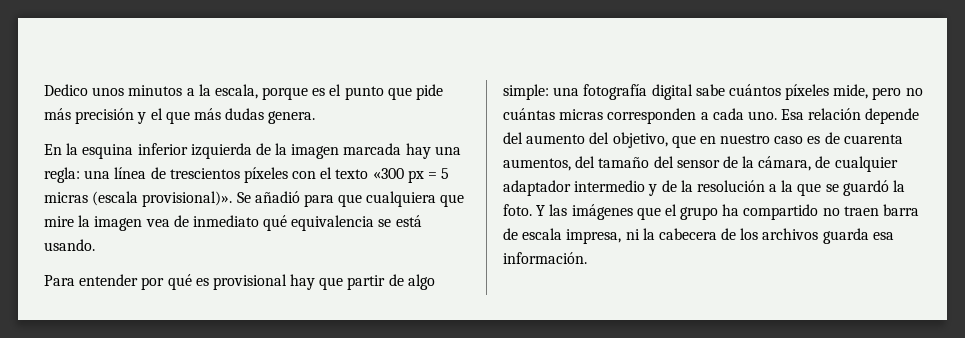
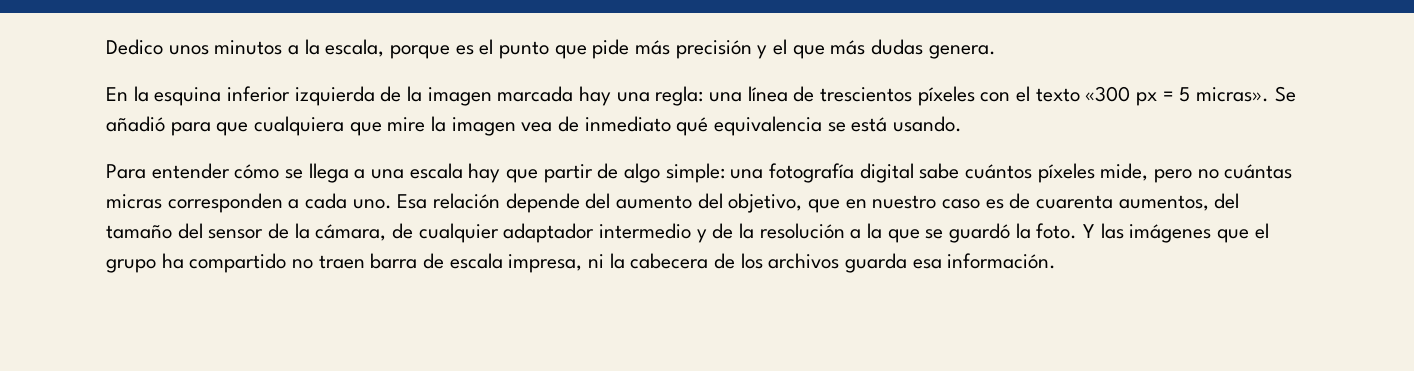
- En la esquina inferior izquierda de la imagen marcada hay una regla: una línea de trescientos píxeles con el texto «300 px = 5 micras (escala provisional)».
+ En la esquina inferior izquierda de la imagen marcada hay una regla: una línea de trescientos píxeles con el texto «300 px = 5 micras».
- Para entender por qué es provisional hay que partir de algo simple: una fotografía digital sabe cuántos píxeles mide, pero no cuántas micras corresponden a cada uno.
+ Para entender cómo se llega a una escala hay que partir de algo simple: una fotografía digital sabe cuántos píxeles mide, pero no cuántas micras corresponden a cada uno.

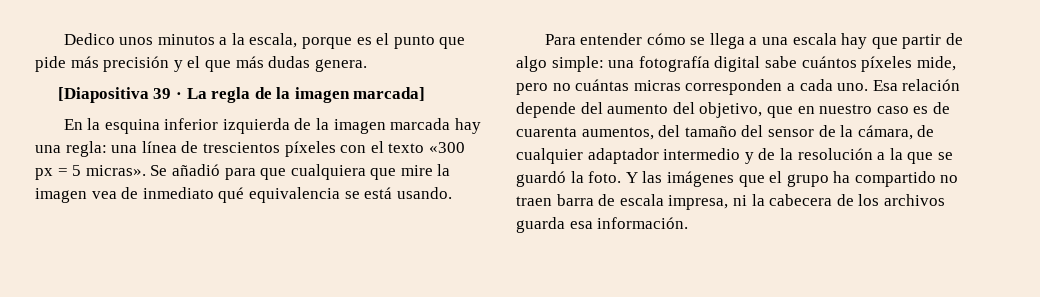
+ [Diapositiva 39 · La regla de la imagen marcada]

